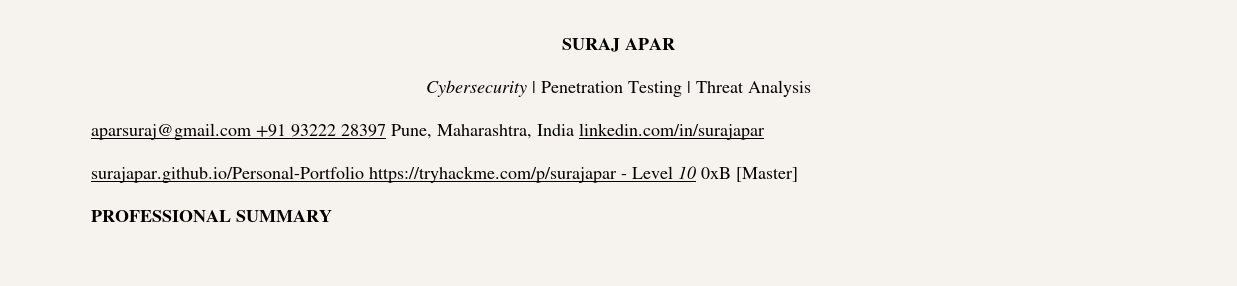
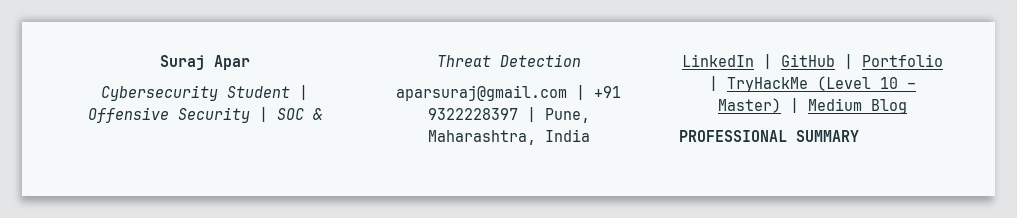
- SURAJ APAR
+ Suraj Apar
- Cybersecurity | Penetration Testing | Threat Analysis
- aparsuraj@gmail.com +91 93222 28397 Pune, Maharashtra, India linkedin.com/in/surajapar
- surajapar.github.io/Personal-Portfolio https://tryhackme.com/p/surajapar - Level 10 0xB [Master]
+ Cybersecurity Student | Offensive Security | SOC & Threat Detection
+ aparsuraj@gmail.com | +91 9322228397 | Pune, Maharashtra, India
+ LinkedIn | GitHub | Portfolio | TryHackMe (Level 10 – Master) | Medium Blog

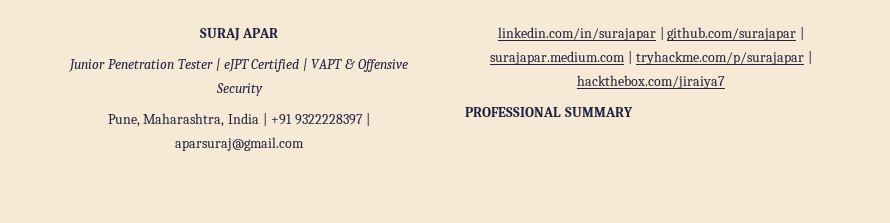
- Suraj Apar
- Cybersecurity Student | Offensive Security | SOC & Threat Detection
- aparsuraj@gmail.com | +91 9322228397 | Pune, Maharashtra, India
- LinkedIn | GitHub | Portfolio | TryHackMe (Level 10 – Master) | Medium Blog
+ SURAJ APAR
+ Junior Penetration Tester | eJPT Certified | VAPT & Offensive Security
+ Pune, Maharashtra, India | +91 9322228397 | aparsuraj@gmail.com
+ linkedin.com/in/surajapar | github.com/surajapar | surajapar.medium.com | tryhackme.com/p/surajapar | hackthebox.com/jiraiya7

